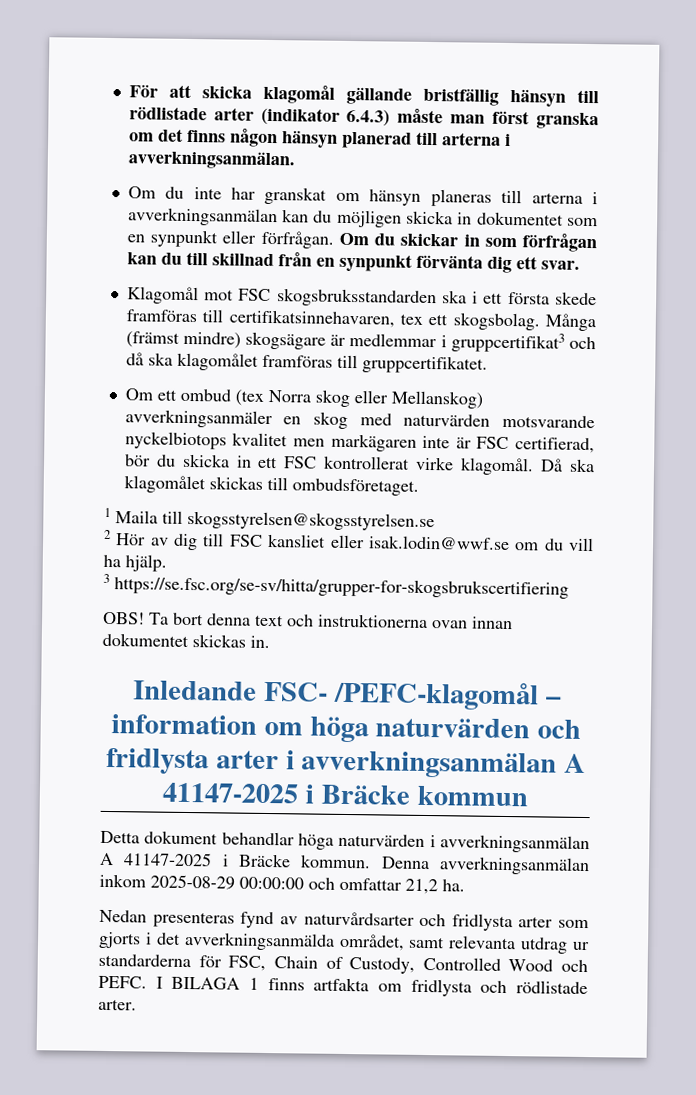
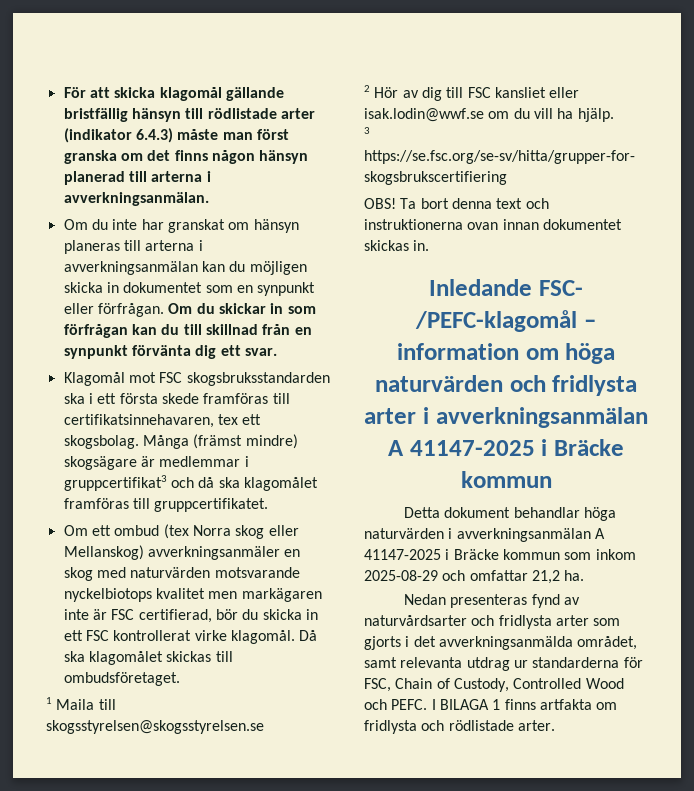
- Detta dokument behandlar höga naturvärden i avverkningsanmälan A 41147-2025 i Bräcke kommun. Denna avverkningsanmälan inkom 2025-08-29 00:00:00 och omfattar 21,2 ha.
+ Detta dokument behandlar höga naturvärden i avverkningsanmälan A 41147-2025 i Bräcke kommun som inkom 2025-08-29 och omfattar 21,2 ha.

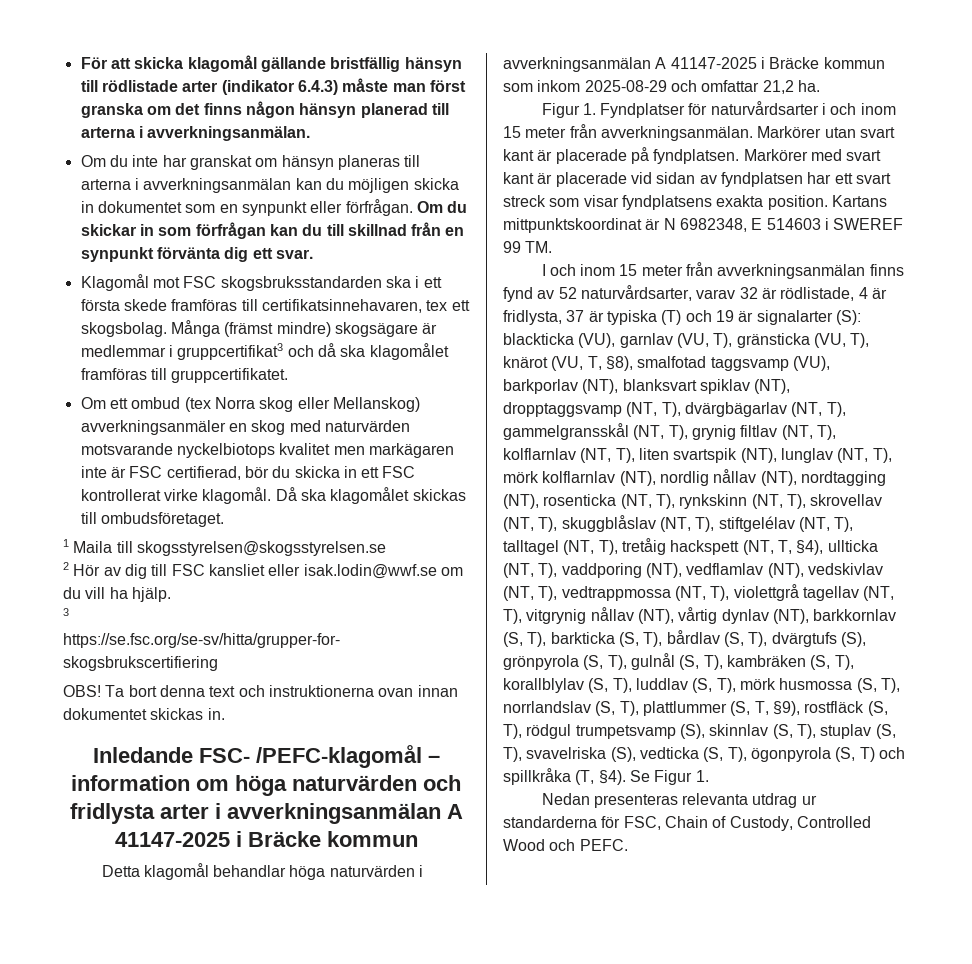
- Detta dokument behandlar höga naturvärden i avverkningsanmälan A 41147-2025 i Bräcke kommun som inkom 2025-08-29 och omfattar 21,2 ha.
+ Detta klagomål behandlar höga naturvärden i avverkningsanmälan A 41147-2025 i Bräcke kommun som inkom 2025-08-29 och omfattar 21,2 ha.
- Nedan presenteras fynd av naturvårdsarter och fridlysta arter som gjorts i det avverkningsanmälda området, samt relevanta utdrag ur standarderna för FSC, Chain of Custody, Controlled Wood och PEFC. I BILAGA 1 finns artfakta om fridlysta och rödlistade arter.
+ Figur 1. Fyndplatser för naturvårdsarter i och inom 15 meter från avverkningsanmälan. Markörer utan svart kant är placerade på fyndplatsen. Markörer med svart kant är placerade vid sidan av fyndplatsen har ett svart streck som visar fyndplatsens exakta position. Kartans mittpunktskoordinat är N 6982348, E 514603 i SWEREF 99 TM.
+ I och inom 15 meter från avverkningsanmälan finns fynd av 52 naturvårdsarter, varav 32 är rödlistade, 4 är fridlysta, 37 är typiska (T) och 19 är signalarter (S): blackticka (VU), garnlav (VU, T), gränsticka (VU, T), knärot (VU, T, §8), smalfotad taggsvamp (VU), barkporlav (NT), blanksvart spiklav (NT), dropptaggsvamp (NT, T), dvärgbägarlav (NT, T), gammelgransskål (NT, T), grynig filtlav (NT, T), kolflarnlav (NT, T), liten svartspik (NT), lunglav (NT, T), mörk kolflarnlav (NT), nordlig nållav (NT), nordtagging (NT), rosenticka (NT, T), rynkskinn (NT, T), skrovellav (NT, T), skuggblåslav (NT, T), stiftgelélav (NT, T), talltagel (NT, T), tretåig hackspett (NT, T, §4), ullticka (NT, T), vaddporing (NT), vedflamlav (NT), vedskivlav (NT, T), vedtrappmossa (NT, T), violettgrå tagellav (NT, T), vitgrynig nållav (NT), vårtig dynlav (NT), barkkornlav (S, T), barkticka (S, T), bårdlav (S, T), dvärgtufs (S), grönpyrola (S, T), gulnål (S, T), kambräken (S, T), korallblylav (S, T), luddlav (S, T), mörk husmossa (S, T), norrlandslav (S, T), plattlummer (S, T, §9), rostfläck (S, T), rödgul trumpetsvamp (S), skinnlav (S, T), stuplav (S, T), svavelriska (S), vedticka (S, T), ögonpyrola (S, T) och spillkråka (T, §4). Se Figur 1.
+ Nedan presenteras relevanta utdrag ur standarderna för FSC, Chain of Custody, Controlled Wood och PEFC.

